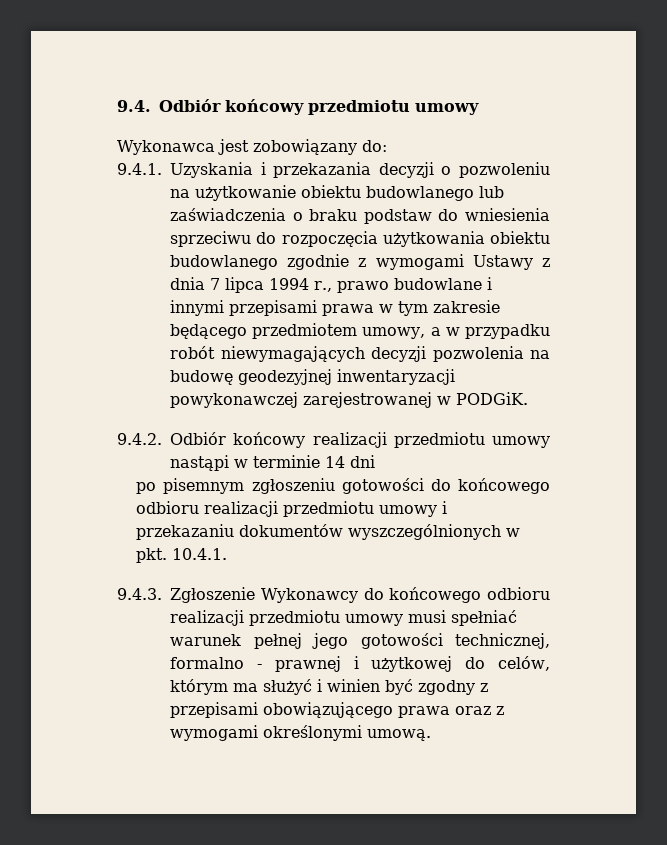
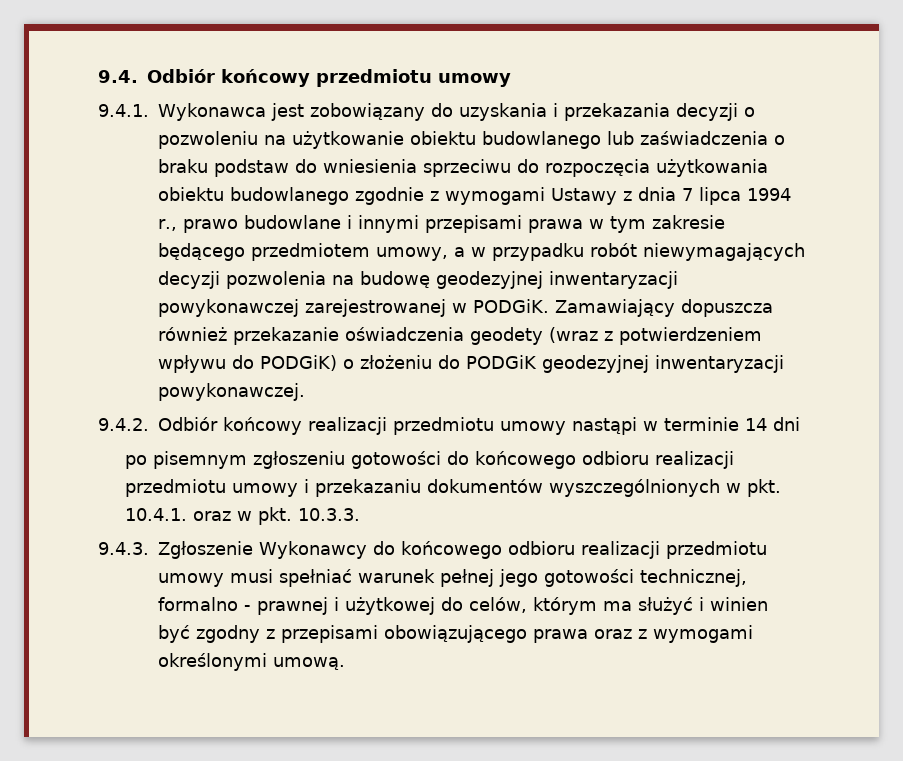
- Wykonawca jest zobowiązany do:
- 9.4.1. Uzyskania i przekazania decyzji o pozwoleniu na użytkowanie obiektu budowlanego lub zaświadczenia o braku podstaw do wniesienia sprzeciwu do rozpoczęcia użytkowania obiektu budowlanego zgodnie z wymogami Ustawy z dnia 7 lipca 1994 r., prawo budowlane i innymi przepisami prawa w tym zakresie będącego przedmiotem umowy, a w przypadku robót niewymagających decyzji pozwolenia na budowę geodezyjnej inwentaryzacji powykonawczej zarejestrowanej w PODGiK.
+ 9.4.1. Wykonawca jest zobowiązany do uzyskania i przekazania decyzji o pozwoleniu na użytkowanie obiektu budowlanego lub zaświadczenia o braku podstaw do wniesienia sprzeciwu do rozpoczęcia użytkowania obiektu budowlanego zgodnie z wymogami Ustawy z dnia 7 lipca 1994 r., prawo budowlane i innymi przepisami prawa w tym zakresie będącego przedmiotem umowy, a w przypadku robót niewymagających decyzji pozwolenia na budowę geodezyjnej inwentaryzacji powykonawczej zarejestrowanej w PODGiK. Zamawiający dopuszcza również przekazanie oświadczenia geodety (wraz z potwierdzeniem wpływu do PODGiK) o złożeniu do PODGiK geodezyjnej inwentaryzacji powykonawczej.
- po pisemnym zgłoszeniu gotowości do końcowego odbioru realizacji przedmiotu umowy i przekazaniu dokumentów wyszczególnionych w pkt. 10.4.1.
+ po pisemnym zgłoszeniu gotowości do końcowego odbioru realizacji przedmiotu umowy i przekazaniu dokumentów wyszczególnionych w pkt. 10.4.1. oraz w pkt. 10.3.3.

